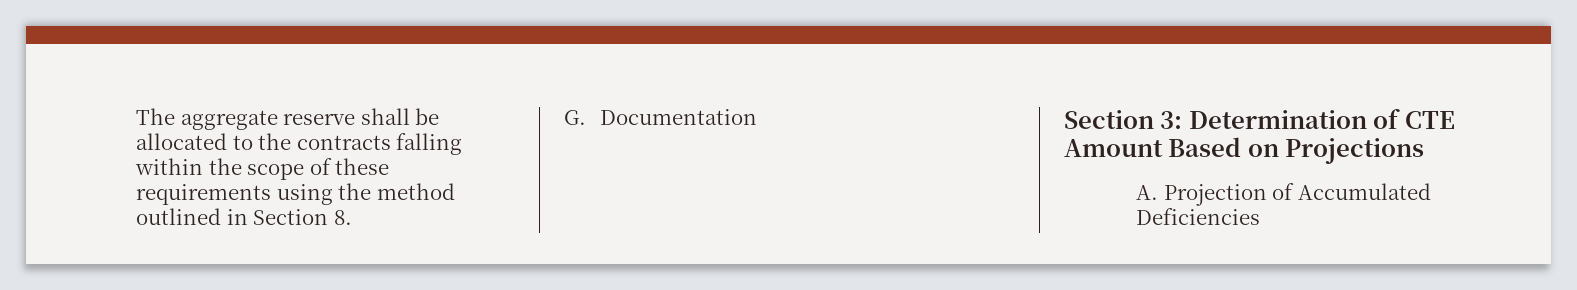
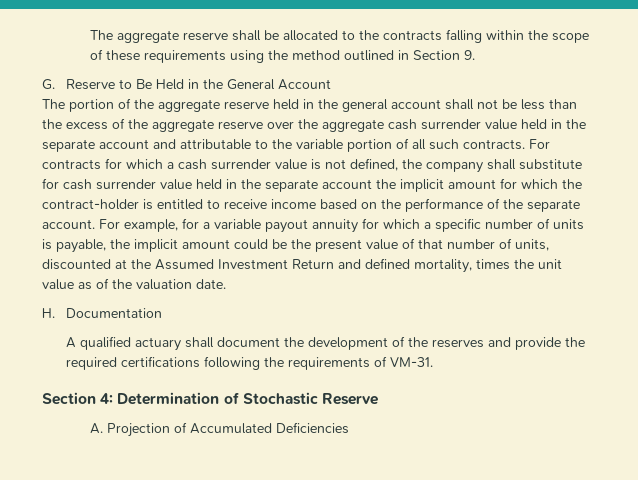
- The aggregate reserve shall be allocated to the contracts falling within the scope of these requirements using the method outlined in Section 8.
- G. Documentation
- Section 3: Determination of CTE Amount Based on Projections
+ The aggregate reserve shall be allocated to the contracts falling within the scope of these requirements using the method outlined in Section 9.
+ G. Reserve to Be Held in the General Account
+ The portion of the aggregate reserve held in the general account shall not be less than the excess of the aggregate reserve over the aggregate cash surrender value held in the separate account and attributable to the variable portion of all such contracts. For contracts for which a cash surrender value is not defined, the company shall substitute for cash surrender value held in the separate account the implicit amount for which the contract-holder is entitled to receive income based on the performance of the separate account. For example, for a variable payout annuity for which a specific number of units is payable, the implicit amount could be the present value of that number of units, discounted at the Assumed Investment Return and defined mortality, times the unit value as of the valuation date.
+ H. Documentation
+ A qualified actuary shall document the development of the reserves and provide the required certifications following the requirements of VM-31.
+ Section 4: Determination of Stochastic Reserve

